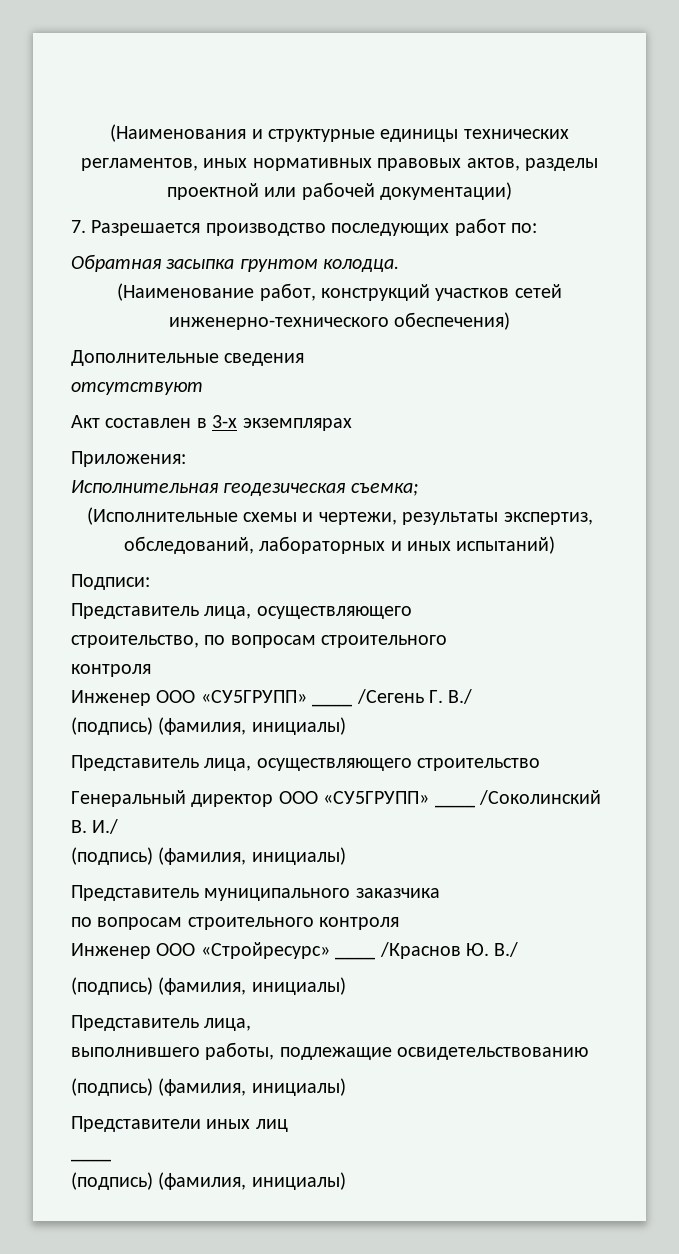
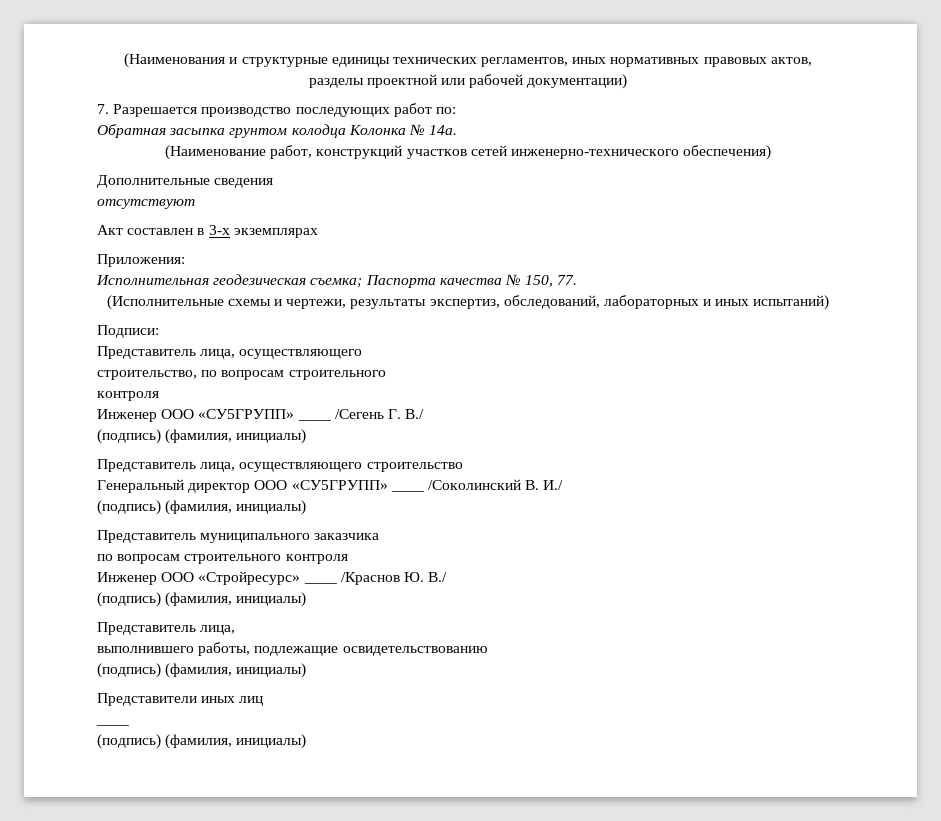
- Обратная засыпка грунтом колодца.
+ Обратная засыпка грунтом колодца Колонка № 14а.
- Исполнительная геодезическая съемка;
+ Исполнительная геодезическая съемка; Паспорта качества № 150, 77.

